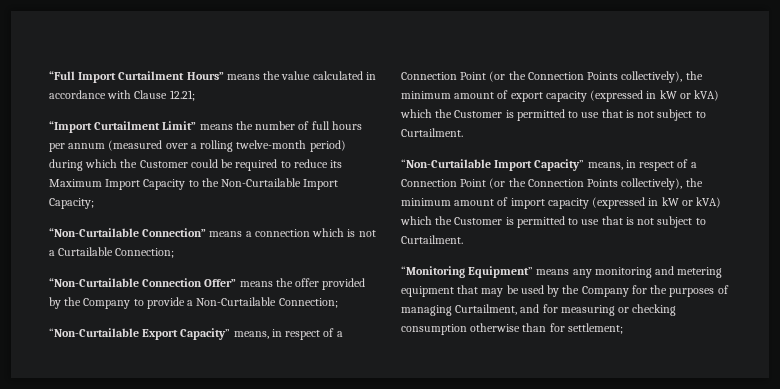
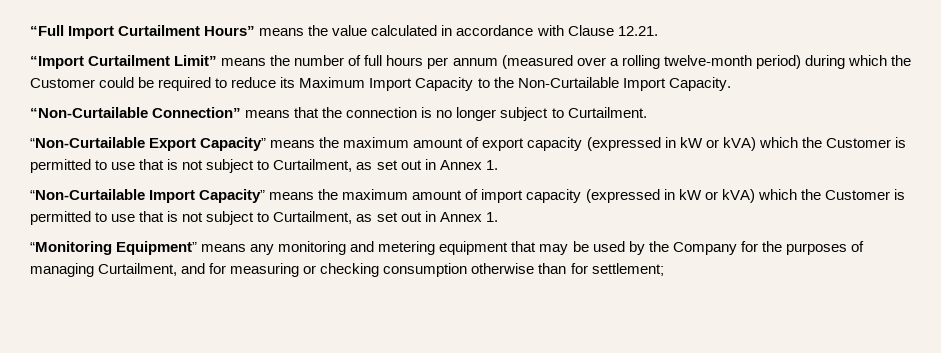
- “Full Import Curtailment Hours” means the value calculated in accordance with Clause 12.21;
+ “Full Import Curtailment Hours” means the value calculated in accordance with Clause 12.21.
- “Import Curtailment Limit” means the number of full hours per annum (measured over a rolling twelve-month period) during which the Customer could be required to reduce its Maximum Import Capacity to the Non-Curtailable Import Capacity;
+ “Import Curtailment Limit” means the number of full hours per annum (measured over a rolling twelve-month period) during which the Customer could be required to reduce its Maximum Import Capacity to the Non-Curtailable Import Capacity.
- “Non-Curtailable Connection” means a connection which is not a Curtailable Connection;
- “Non-Curtailable Connection Offer” means the offer provided by the Company to provide a Non-Curtailable Connection;
- “Non-Curtailable Export Capacity” means, in respect of a Connection Point (or the Connection Points collectively), the minimum amount of export capacity (expressed in kW or kVA) which the Customer is permitted to use that is not subject to Curtailment.
- “Non-Curtailable Import Capacity” means, in respect of a Connection Point (or the Connection Points collectively), the minimum amount of import capacity (expressed in kW or kVA) which the Customer is permitted to use that is not subject to Curtailment.
+ “Non-Curtailable Connection” means that the connection is no longer subject to Curtailment.
+ “Non-Curtailable Export Capacity” means the maximum amount of export capacity (expressed in kW or kVA) which the Customer is permitted to use that is not subject to Curtailment, as set out in Annex 1.
+ “Non-Curtailable Import Capacity” means the maximum amount of import capacity (expressed in kW or kVA) which the Customer is permitted to use that is not subject to Curtailment, as set out in Annex 1.

